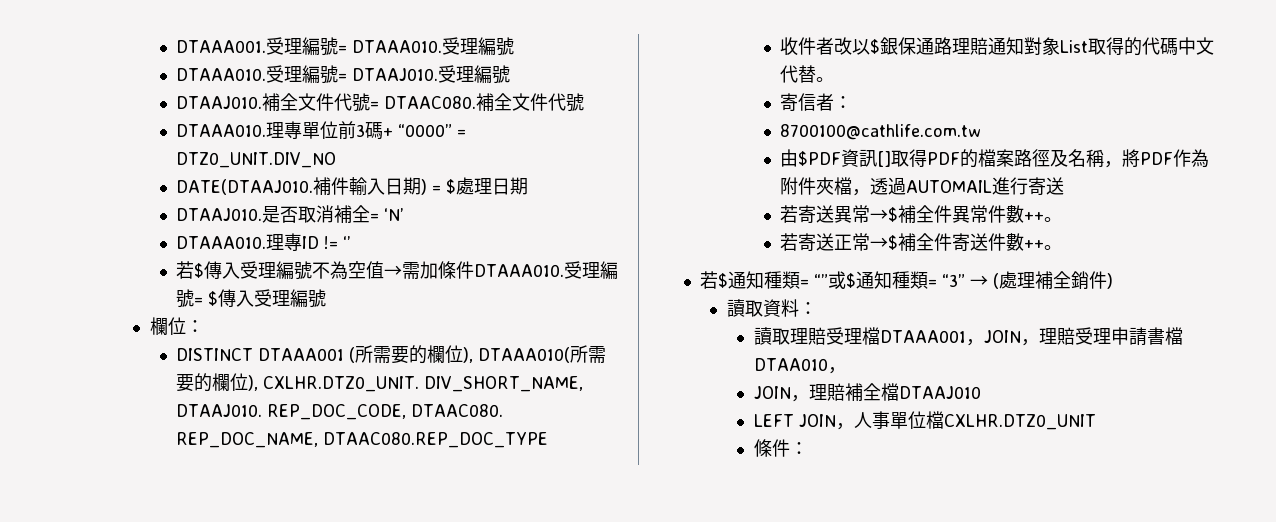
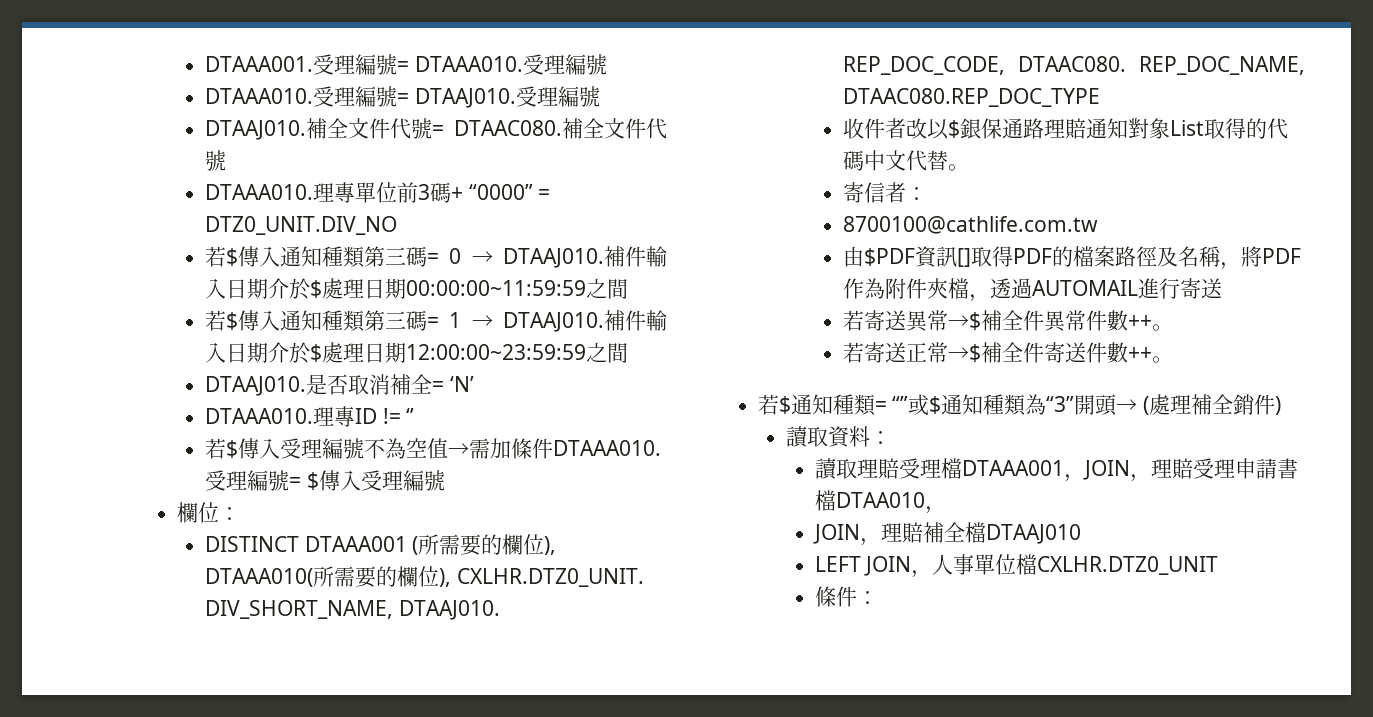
- DATE(DTAAJ010.補件輸入日期) = $處理日期
+ 若$傳入通知種類第三碼= 0 → DTAAJ010.補件輸入日期介於$處理日期00:00:00~11:59:59之間
+ 若$傳入通知種類第三碼= 1 → DTAAJ010.補件輸入日期介於$處理日期12:00:00~23:59:59之間
- 若$通知種類= “”或$通知種類= “3” → (處理補全銷件)
+ 若$通知種類= “”或$通知種類為“3”開頭→ (處理補全銷件)

